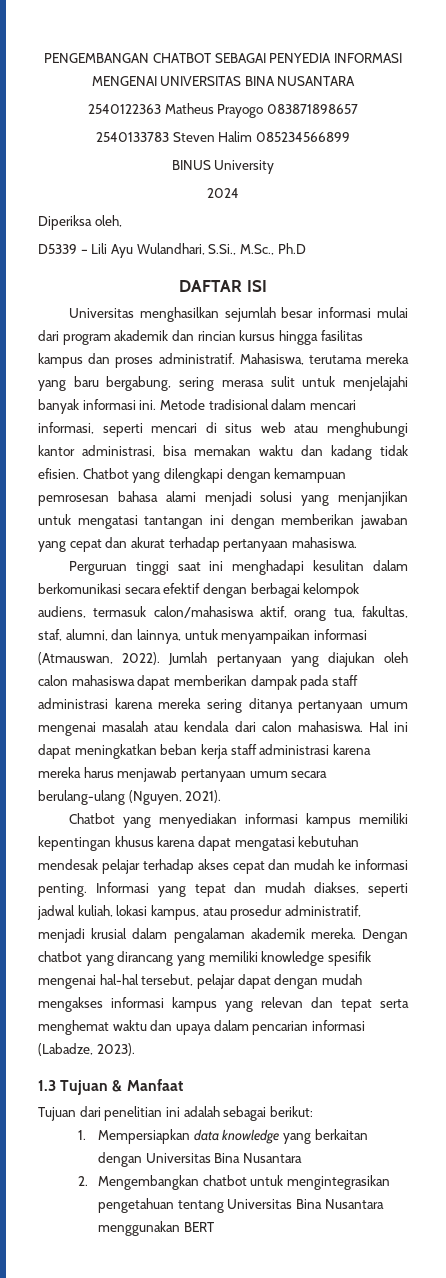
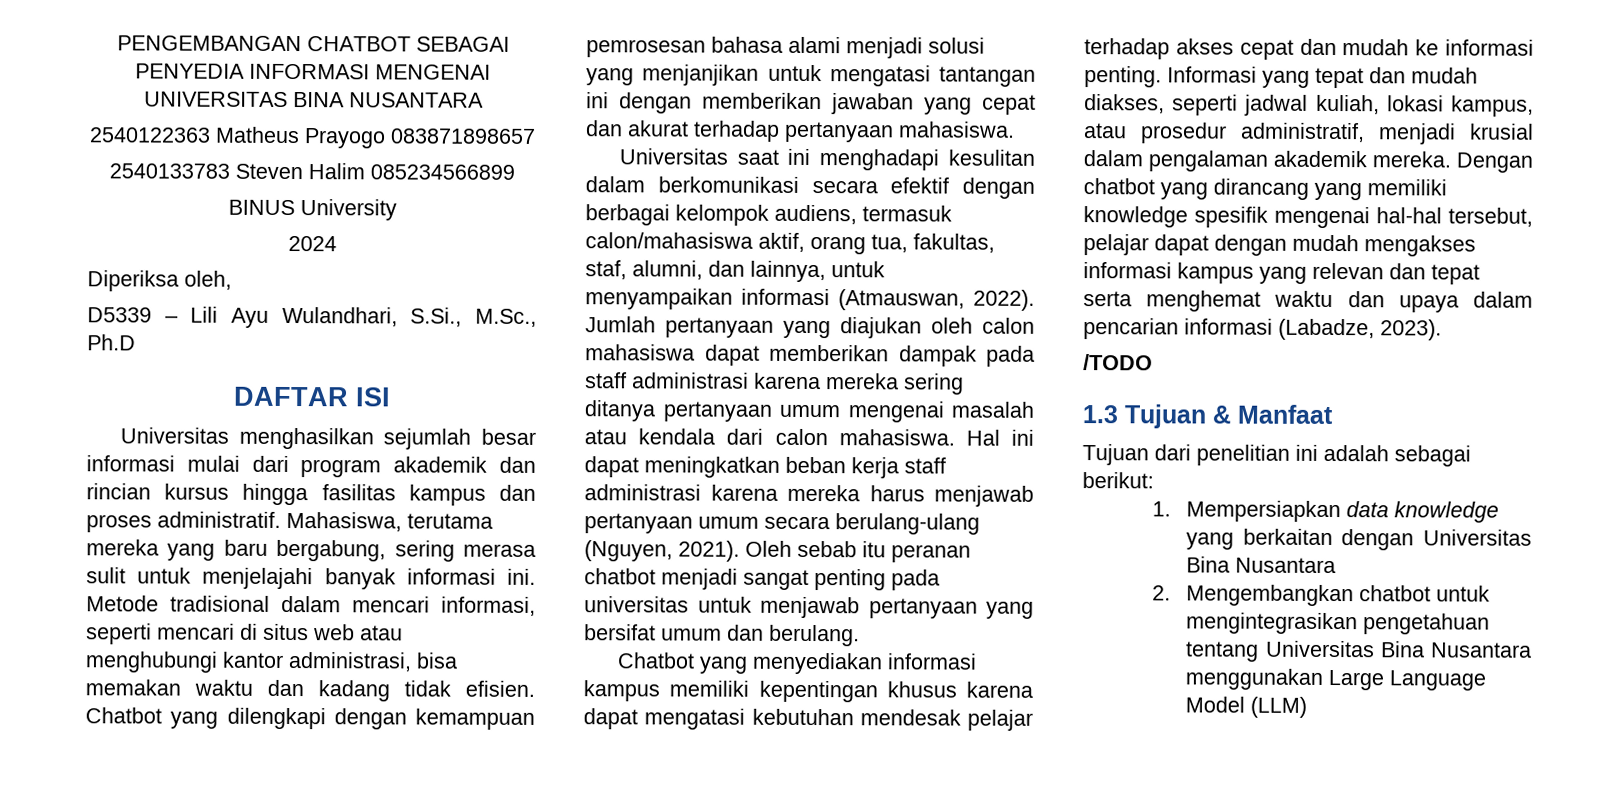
- Perguruan tinggi saat ini menghadapi kesulitan dalam berkomunikasi secara efektif dengan berbagai kelompok audiens, termasuk calon/mahasiswa aktif, orang tua, fakultas, staf, alumni, dan lainnya, untuk menyampaikan informasi (Atmauswan, 2022).
+ Universitas saat ini menghadapi kesulitan dalam berkomunikasi secara efektif dengan berbagai kelompok audiens, termasuk calon/mahasiswa aktif, orang tua, fakultas, staf, alumni, dan lainnya, untuk menyampaikan informasi (Atmauswan, 2022).
+ Oleh sebab itu peranan chatbot menjadi sangat penting pada universitas untuk menjawab pertanyaan yang bersifat umum dan berulang.
+ /TODO
- 2. Mengembangkan chatbot untuk mengintegrasikan pengetahuan tentang Universitas Bina Nusantara menggunakan BERT
+ 2. Mengembangkan chatbot untuk mengintegrasikan pengetahuan tentang Universitas Bina Nusantara menggunakan Large Language Model (LLM)

